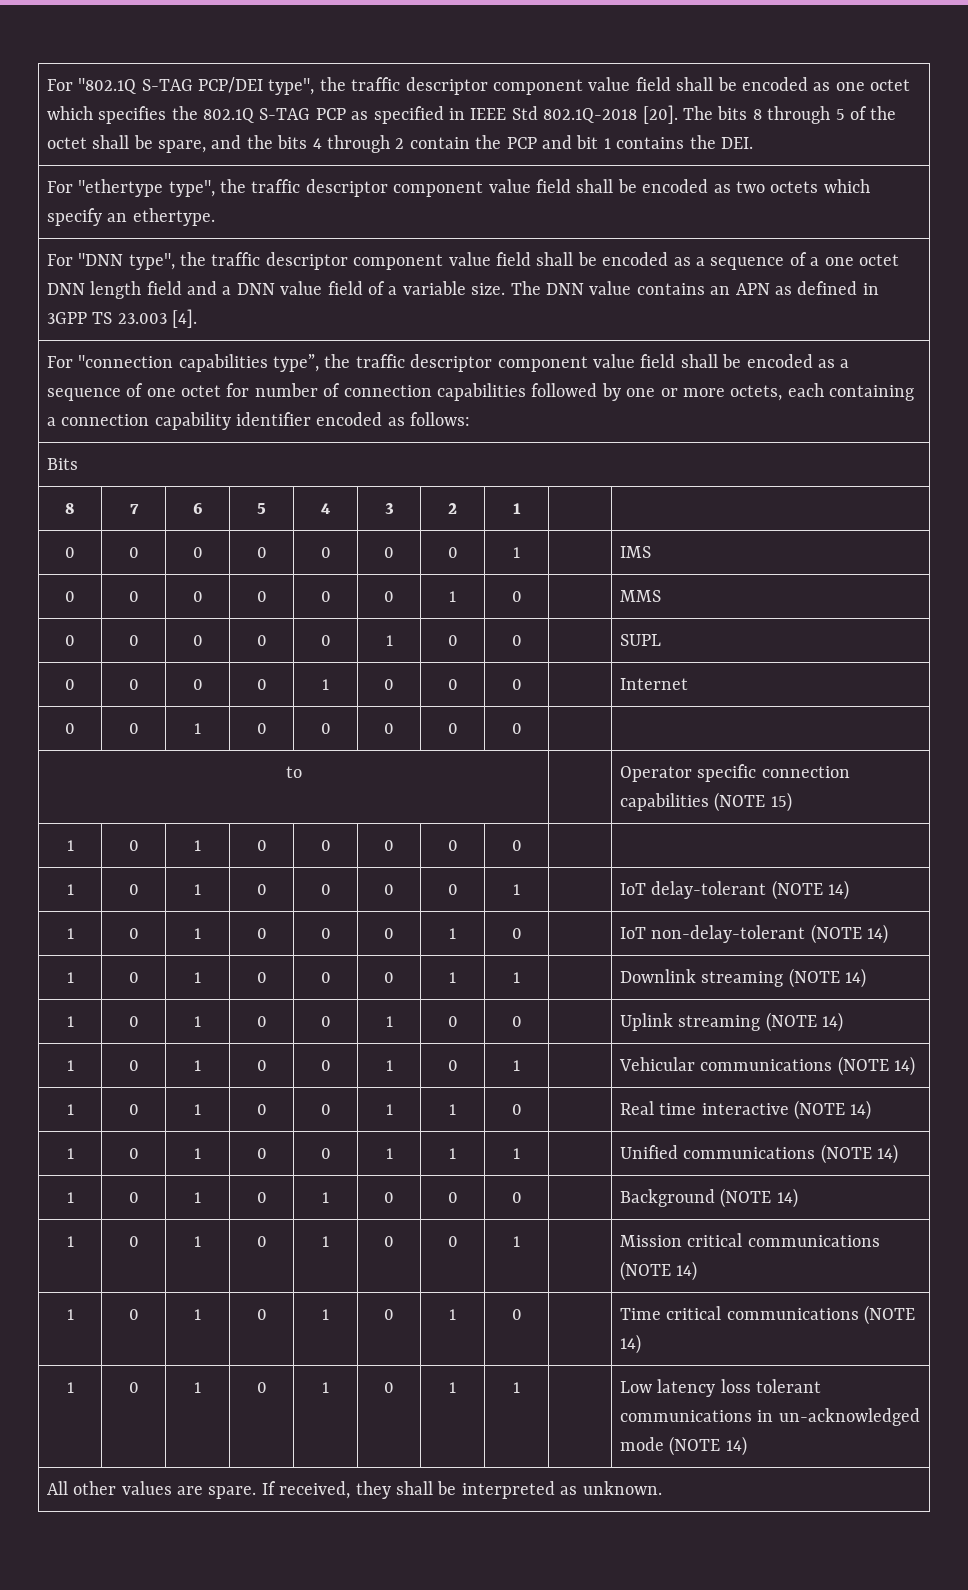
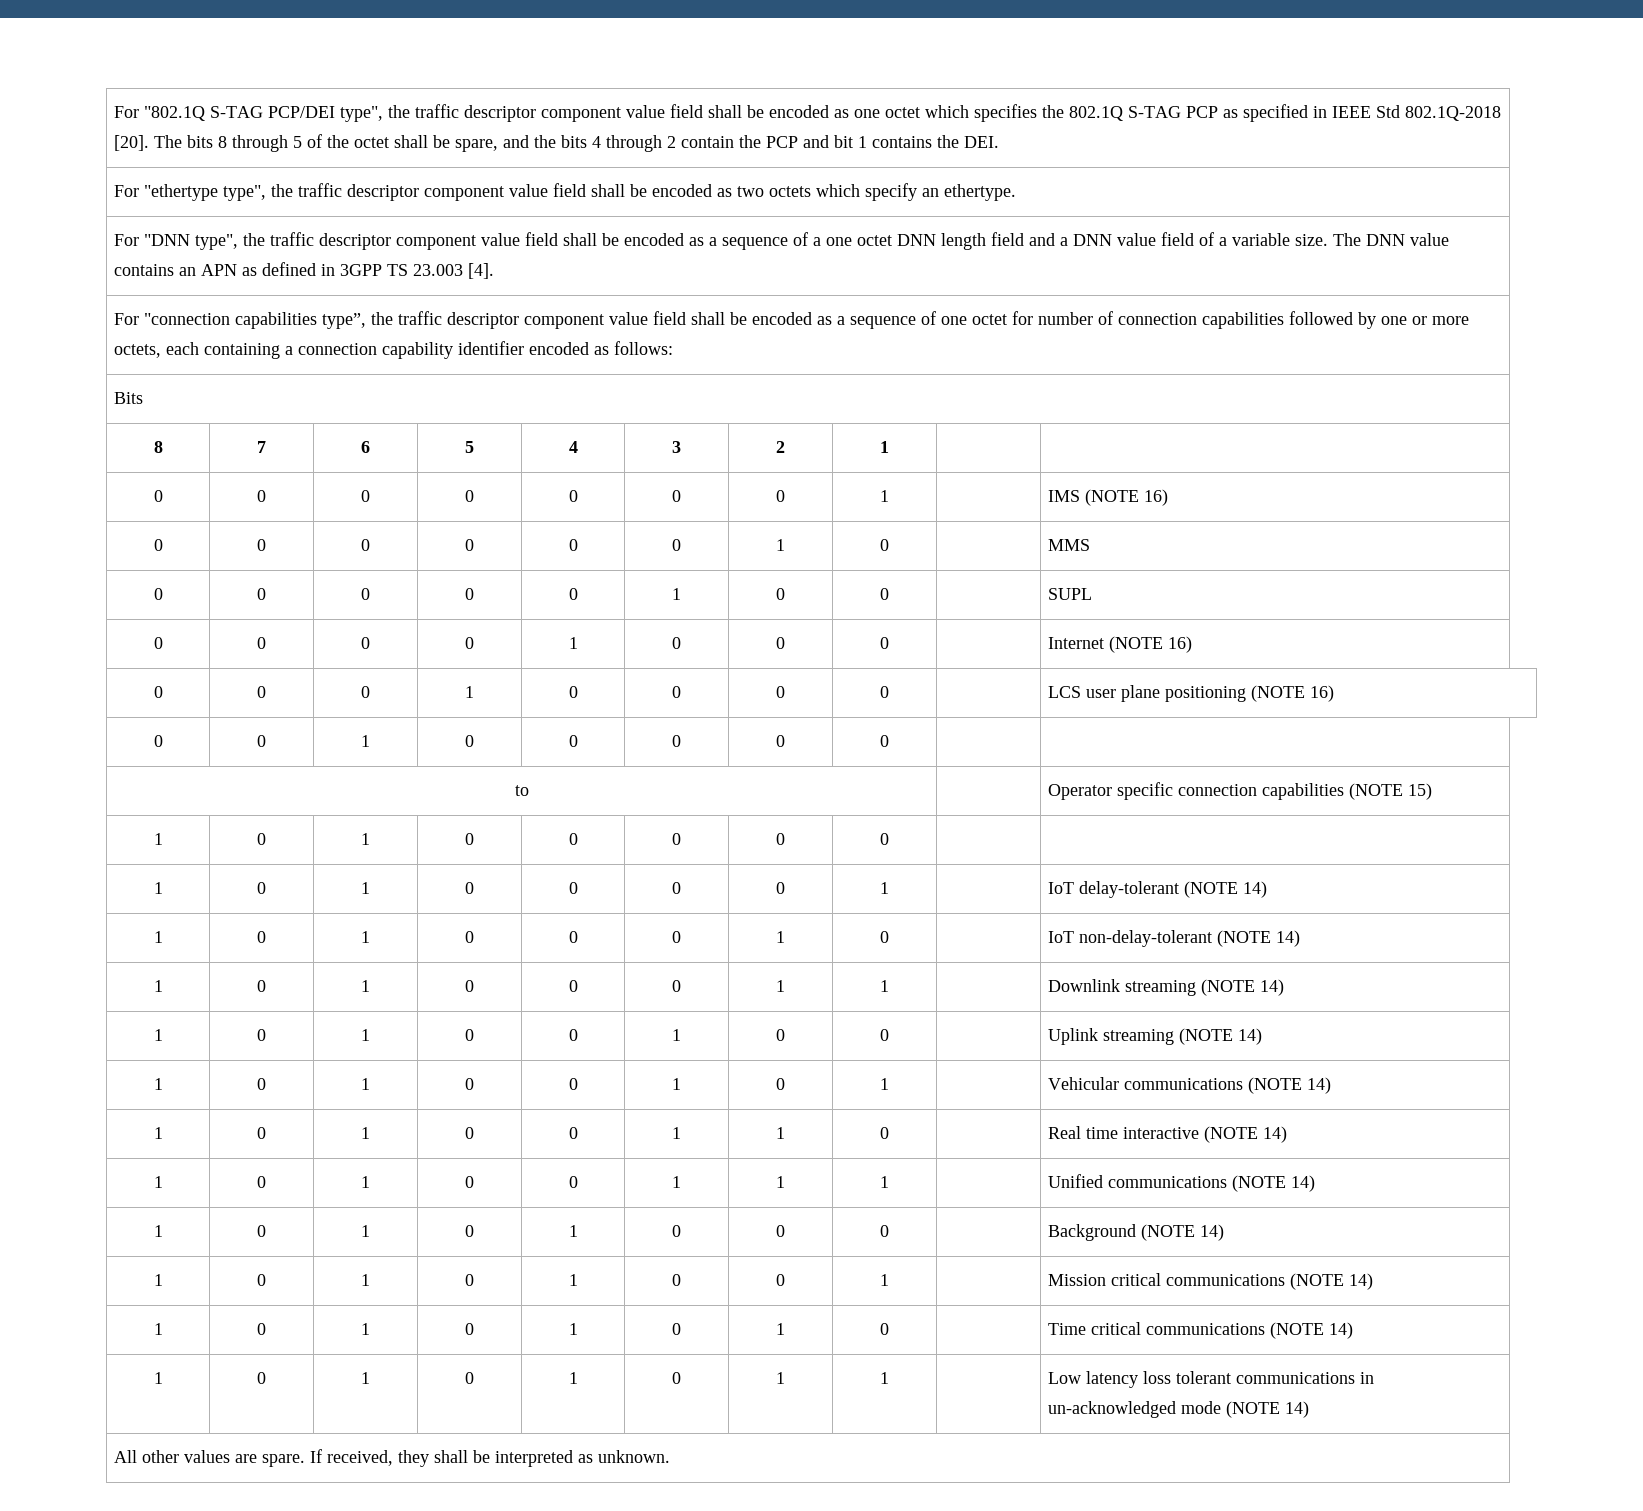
- 0 | 0 | 0 | 0 | 0 | 0 | 0 | 1 | | IMS
+ 0 | 0 | 0 | 0 | 0 | 0 | 0 | 1 | | IMS (NOTE 16)
- 0 | 0 | 0 | 0 | 1 | 0 | 0 | 0 | | Internet
+ 0 | 0 | 0 | 0 | 1 | 0 | 0 | 0 | | Internet (NOTE 16)
+ 0 | 0 | 0 | 1 | 0 | 0 | 0 | 0 | | LCS user plane positioning (NOTE 16)

